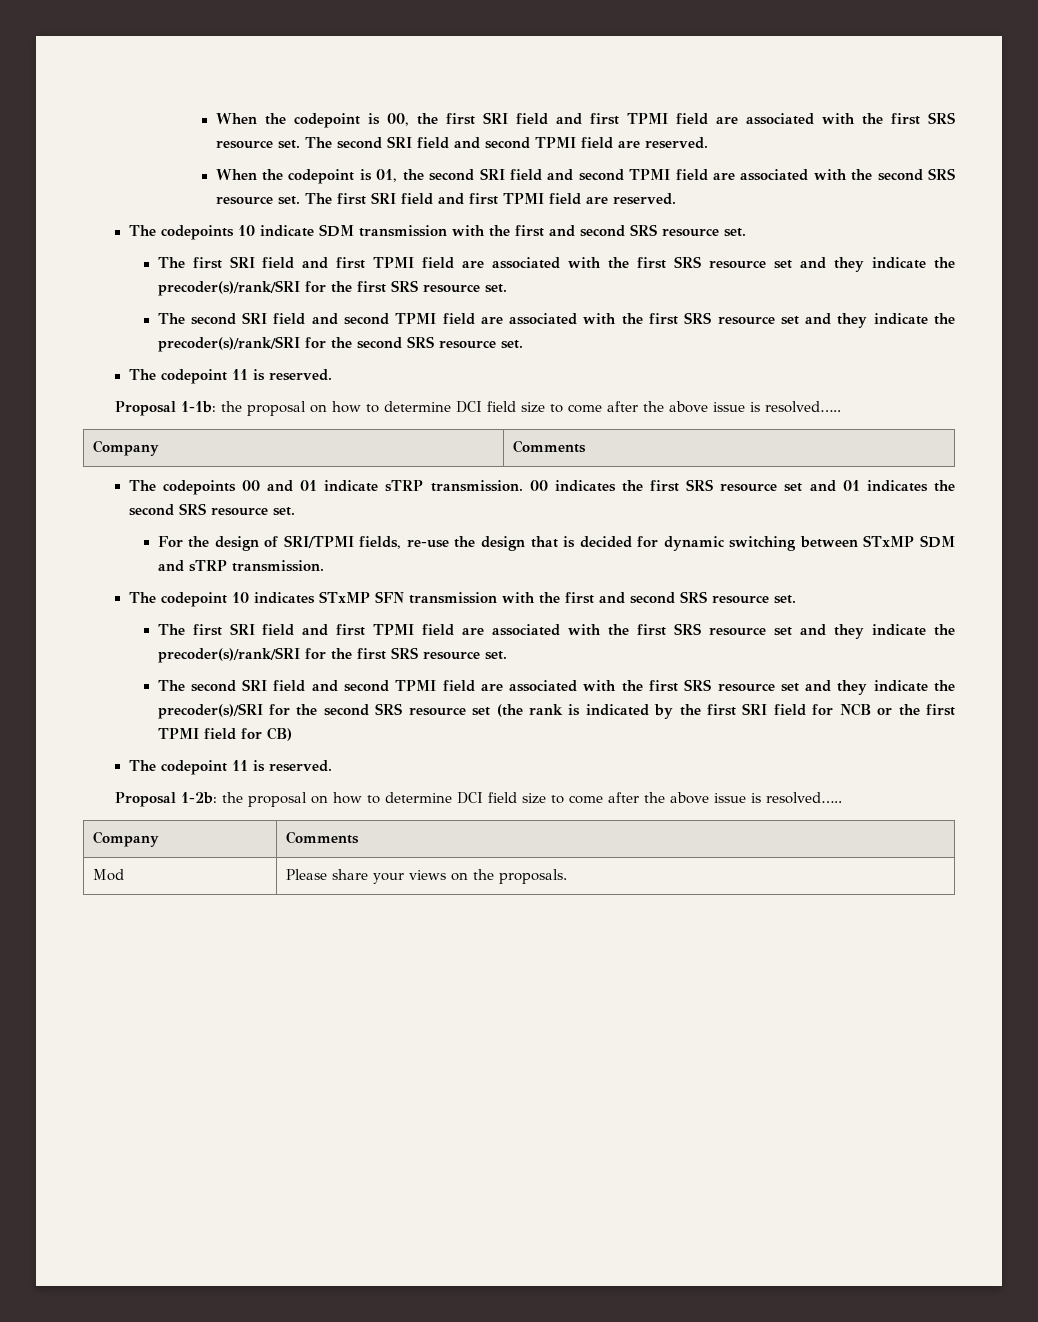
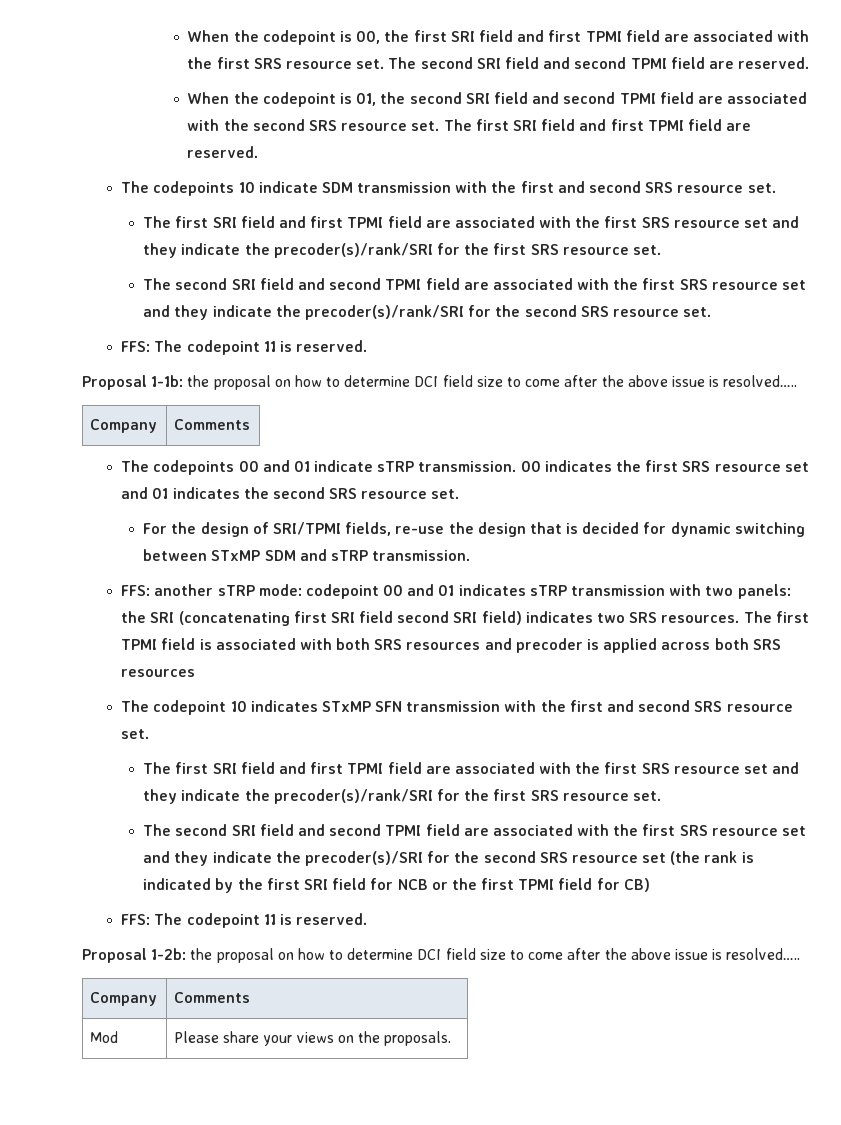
  The second SRI field and second TPMI field are associated with the first SRS resource set and they indicate the precoder(s)/rank/SRI for the second SRS resource set.
- The codepoint 11 is reserved.
+ FFS: The codepoint 11 is reserved.
+ FFS: another sTRP mode: codepoint 00 and 01 indicates sTRP transmission with two panels: the SRI (concatenating first SRI field second SRI field) indicates two SRS resources. The first TPMI field is associated with both SRS resources and precoder is applied across both SRS resources
  The second SRI field and second TPMI field are associated with the first SRS resource set and they indicate the precoder(s)/SRI for the second SRS resource set (the rank is indicated by the first SRI field for NCB or the first TPMI field for CB)
- The codepoint 11 is reserved.
+ FFS: The codepoint 11 is reserved.

